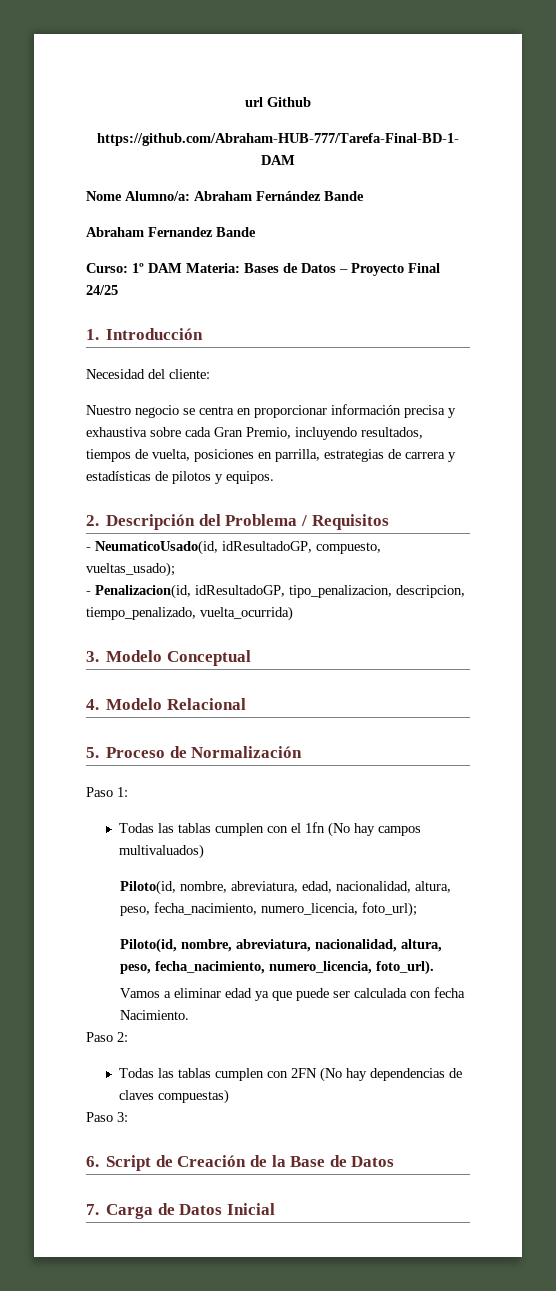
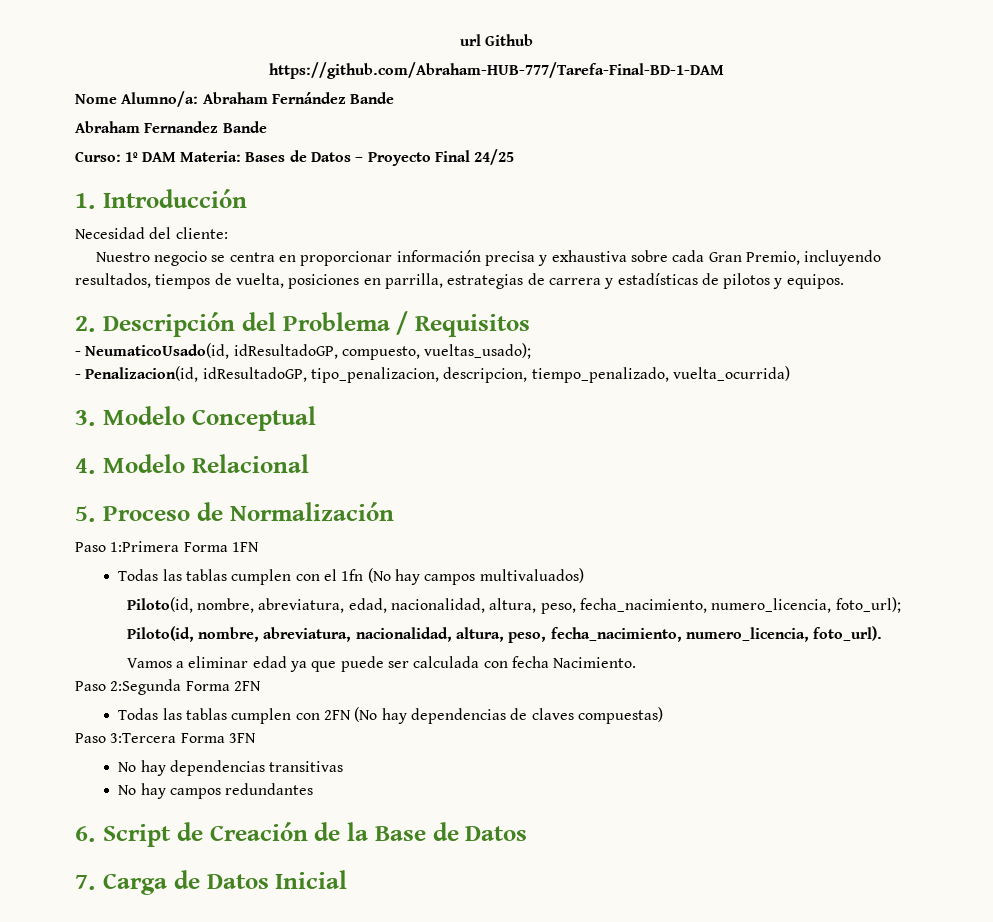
- Paso 1:
+ Paso 1:Primera Forma 1FN
- Paso 2:
+ Paso 2:Segunda Forma 2FN
- Paso 3:
+ Paso 3:Tercera Forma 3FN
+ No hay dependencias transitivas
+ No hay campos redundantes

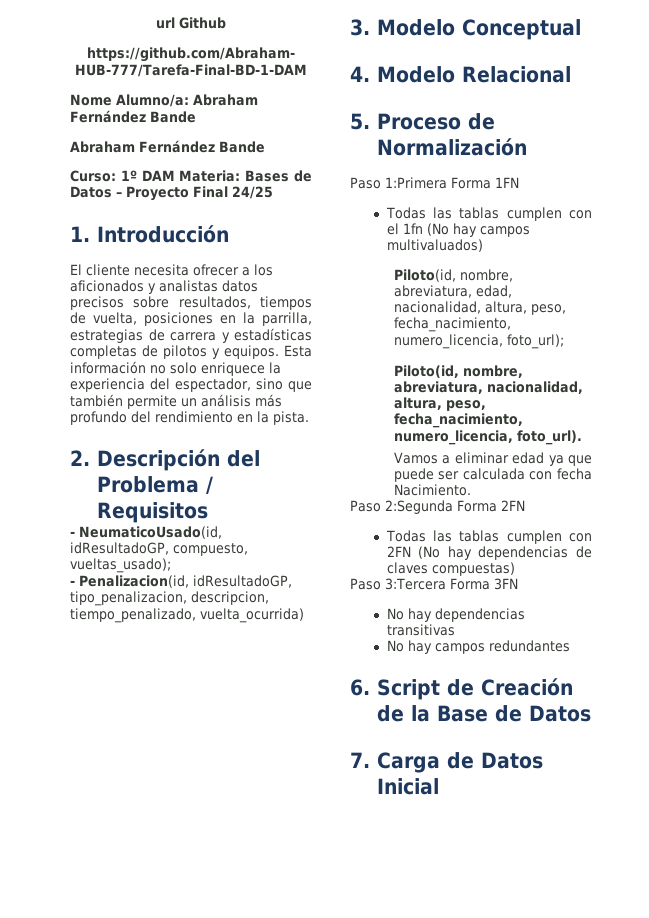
  Nome Alumno/a: Abraham Fernández Bande
- Abraham Fernandez Bande
+ Abraham Fernández Bande
- Necesidad del cliente:
- Nuestro negocio se centra en proporcionar información precisa y exhaustiva sobre cada Gran Premio, incluyendo resultados, tiempos de vuelta, posiciones en parrilla, estrategias de carrera y estadísticas de pilotos y equipos.
+ El cliente necesita ofrecer a los aficionados y analistas datos precisos sobre resultados, tiempos de vuelta, posiciones en la parrilla, estrategias de carrera y estadísticas completas de pilotos y equipos. Esta información no solo enriquece la experiencia del espectador, sino que también permite un análisis más profundo del rendimiento en la pista.

